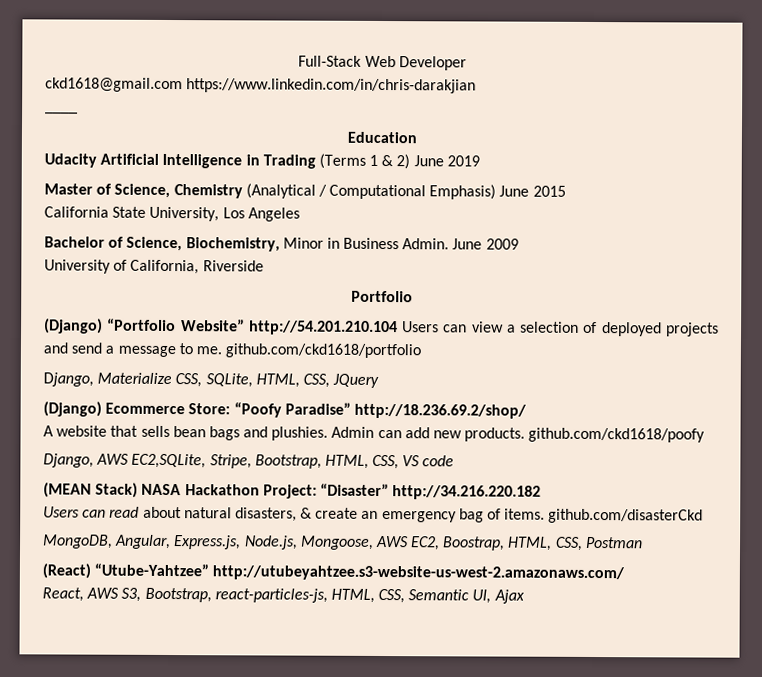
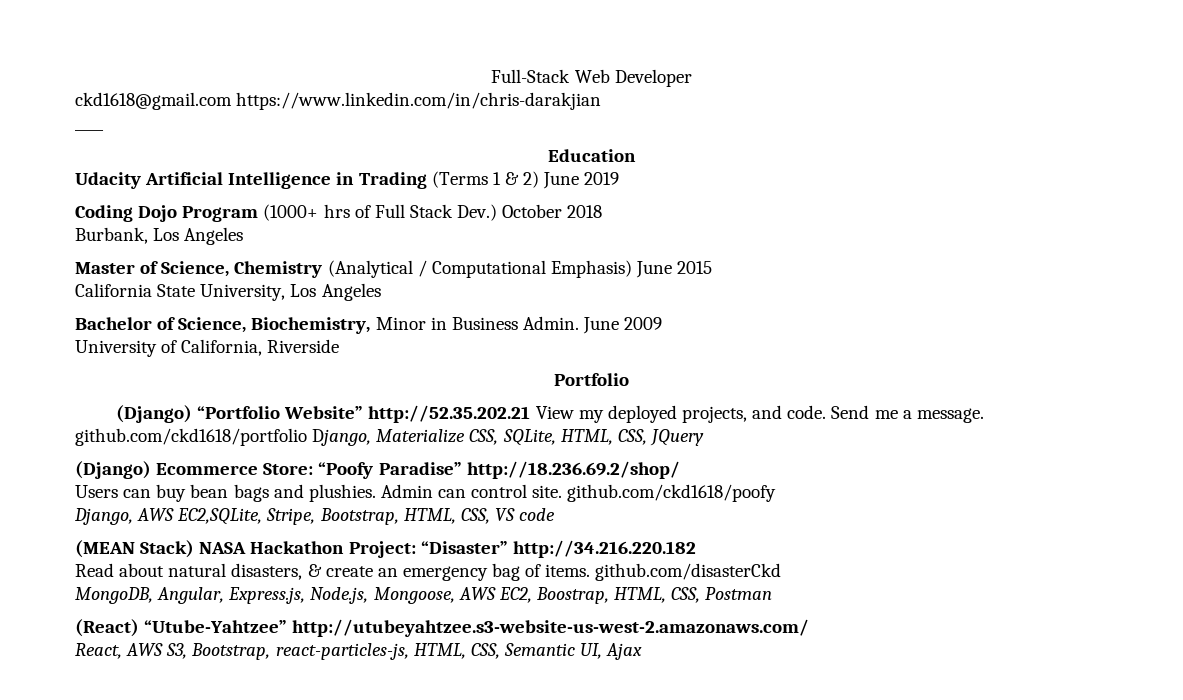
+ Coding Dojo Program (1000+ hrs of Full Stack Dev.) October 2018
+ Burbank, Los Angeles
- (Django) “Portfolio Website” http://54.201.210.104 Users can view a selection of deployed projects and send a message to me. github.com/ckd1618/portfolio
- Django, Materialize CSS, SQLite, HTML, CSS, JQuery
+ (Django) “Portfolio Website” http://52.35.202.21 View my deployed projects, and code. Send me a message. github.com/ckd1618/portfolio Django, Materialize CSS, SQLite, HTML, CSS, JQuery
- A website that sells bean bags and plushies.
+ Users can buy bean bags and plushies.
- Admin can add new products. github.com/ckd1618/poofy
+ Admin can control site. github.com/ckd1618/poofy
- Users can read about natural disasters, & create an emergency bag of items. github.com/disasterCkd
+ Read about natural disasters, & create an emergency bag of items. github.com/disasterCkd

